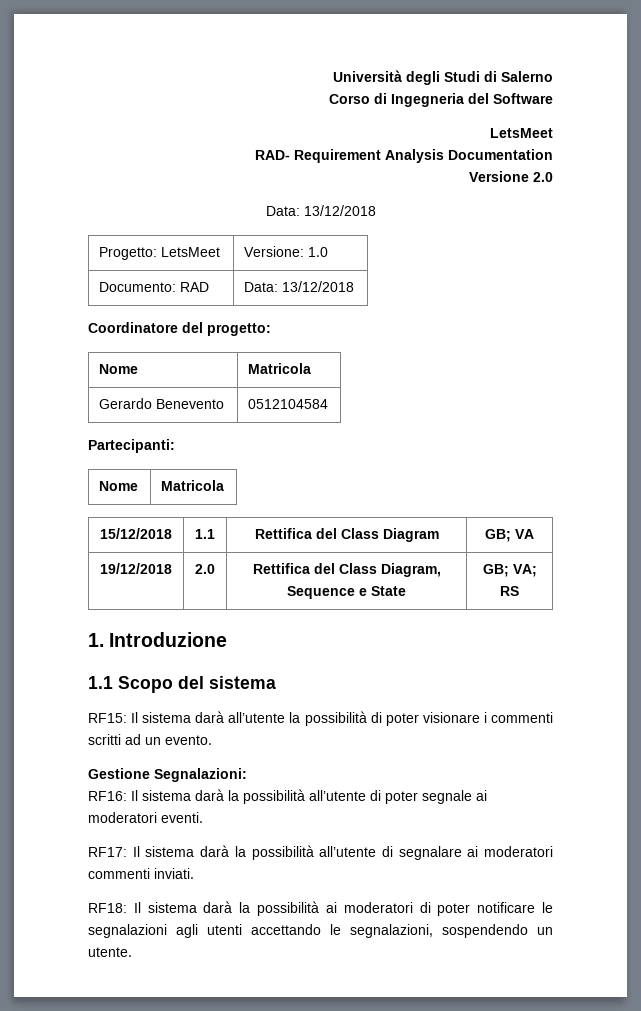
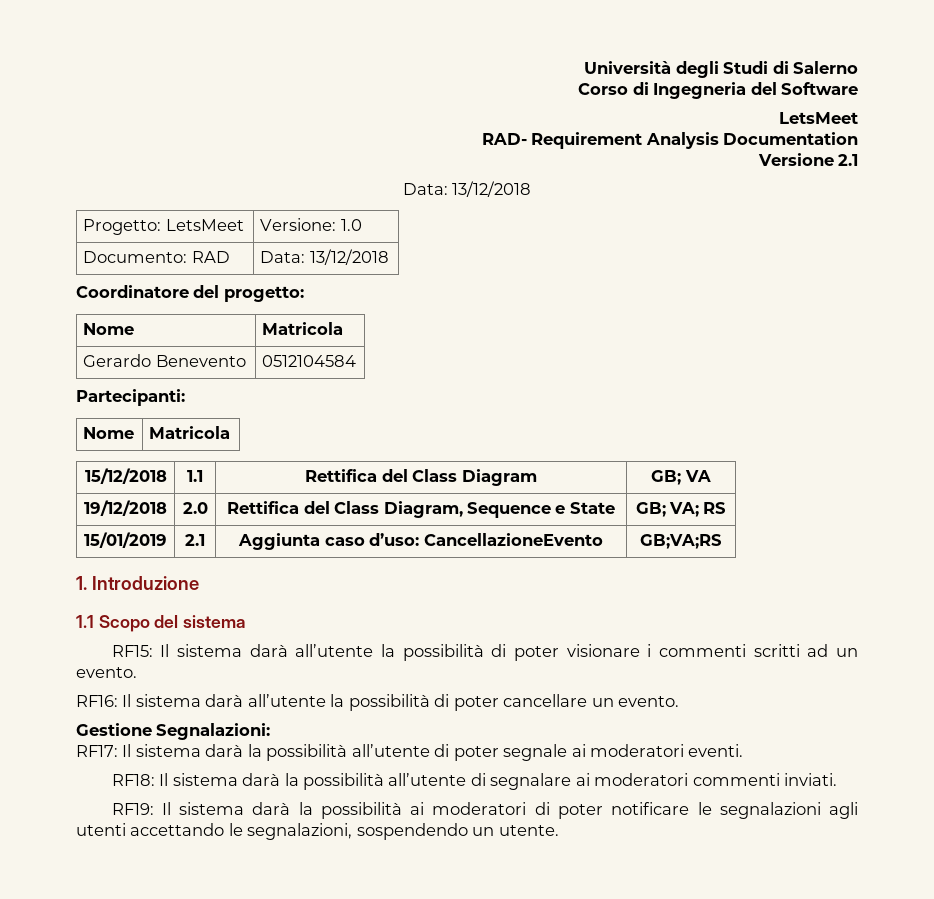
- Versione 2.0
+ Versione 2.1
+ 15/01/2019 | 2.1 | Aggiunta caso d’uso: CancellazioneEvento | GB;VA;RS
+ RF16: Il sistema darà all’utente la possibilità di poter cancellare un evento.
- RF16: Il sistema darà la possibilità all’utente di poter segnale ai moderatori eventi.
+ RF17: Il sistema darà la possibilità all’utente di poter segnale ai moderatori eventi.
- RF17: Il sistema darà la possibilità all’utente di segnalare ai moderatori commenti inviati.
+ RF18: Il sistema darà la possibilità all’utente di segnalare ai moderatori commenti inviati.
- RF18: Il sistema darà la possibilità ai moderatori di poter notificare le segnalazioni agli utenti accettando le segnalazioni, sospendendo un utente.
+ RF19: Il sistema darà la possibilità ai moderatori di poter notificare le segnalazioni agli utenti accettando le segnalazioni, sospendendo un utente.

